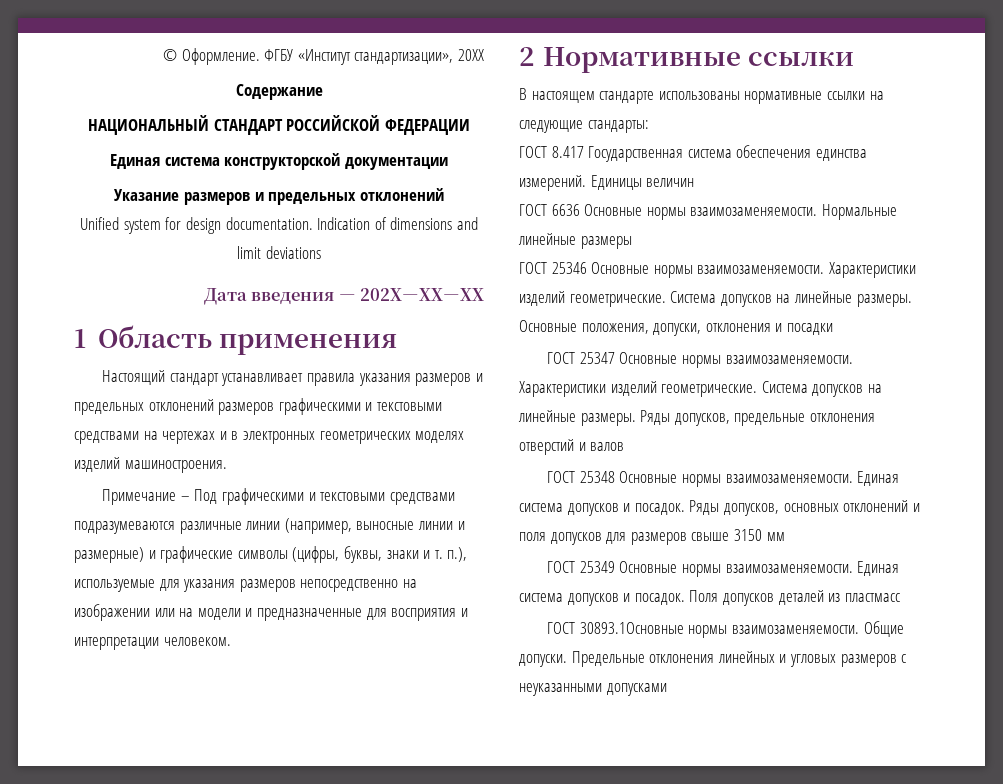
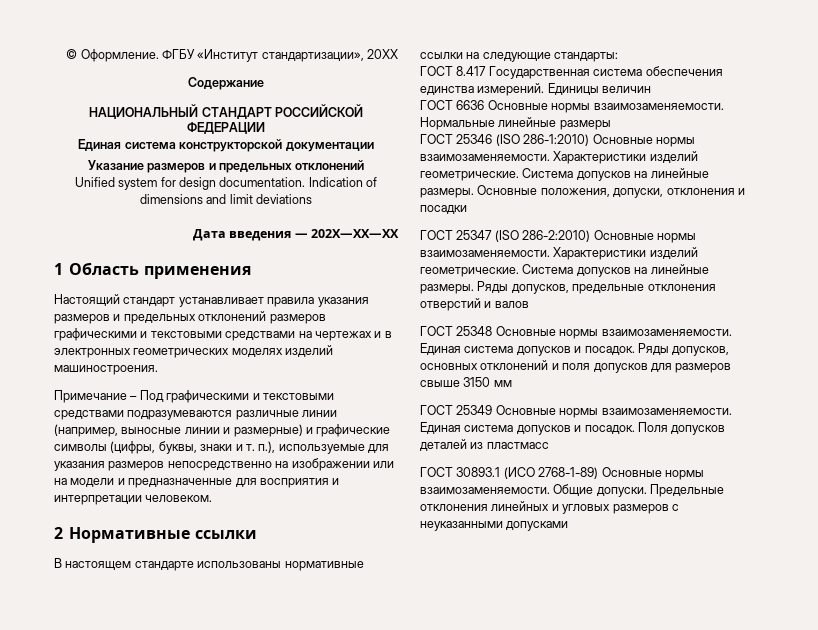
- ГОСТ 25346 Основные нормы взаимозаменяемости.
+ ГОСТ 25346 (ISO 286-1:2010) Основные нормы взаимозаменяемости.
- ГОСТ 25347 Основные нормы взаимозаменяемости.
+ ГОСТ 25347 (ISO 286-2:2010) Основные нормы взаимозаменяемости.
- ГОСТ 30893.1Основные нормы взаимозаменяемости.
+ ГОСТ 30893.1 (ИСО 2768-1-89) Основные нормы взаимозаменяемости.

